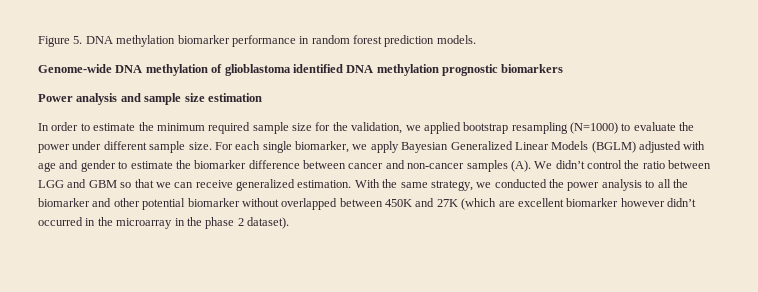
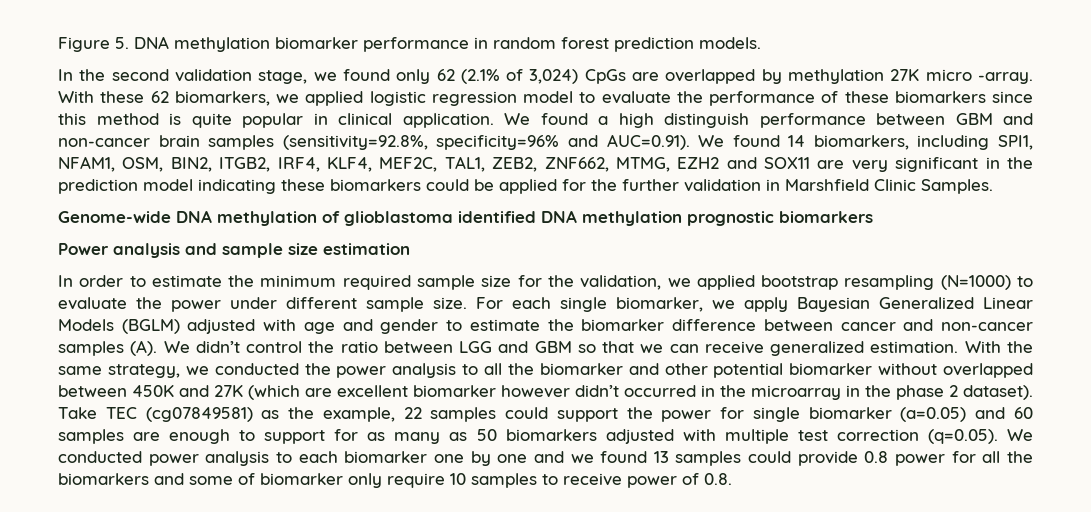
+ In the second validation stage, we found only 62 (2.1% of 3,024) CpGs are overlapped by methylation 27K micro -array. With these 62 biomarkers, we applied logistic regression model to evaluate the performance of these biomarkers since this method is quite popular in clinical application. We found a high distinguish performance between GBM and non-cancer brain samples (sensitivity=92.8%, specificity=96% and AUC=0.91). We found 14 biomarkers, including SPI1, NFAM1, OSM, BIN2, ITGB2, IRF4, KLF4, MEF2C, TAL1, ZEB2, ZNF662, MTMG, EZH2 and SOX11 are very significant in the prediction model indicating these biomarkers could be applied for the further validation in Marshfield Clinic Samples.
+ Take TEC (cg07849581) as the example, 22 samples could support the power for single biomarker (a=0.05) and 60 samples are enough to support for as many as 50 biomarkers adjusted with multiple test correction (q=0.05). We conducted power analysis to each biomarker one by one and we found 13 samples could provide 0.8 power for all the biomarkers and some of biomarker only require 10 samples to receive power of 0.8.

